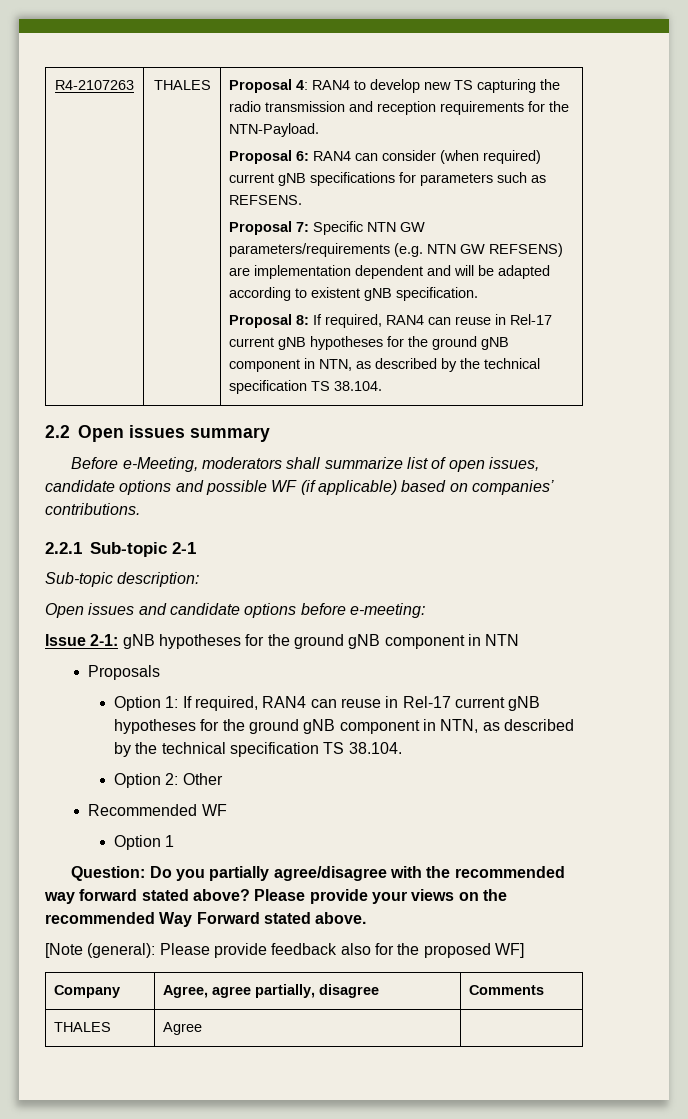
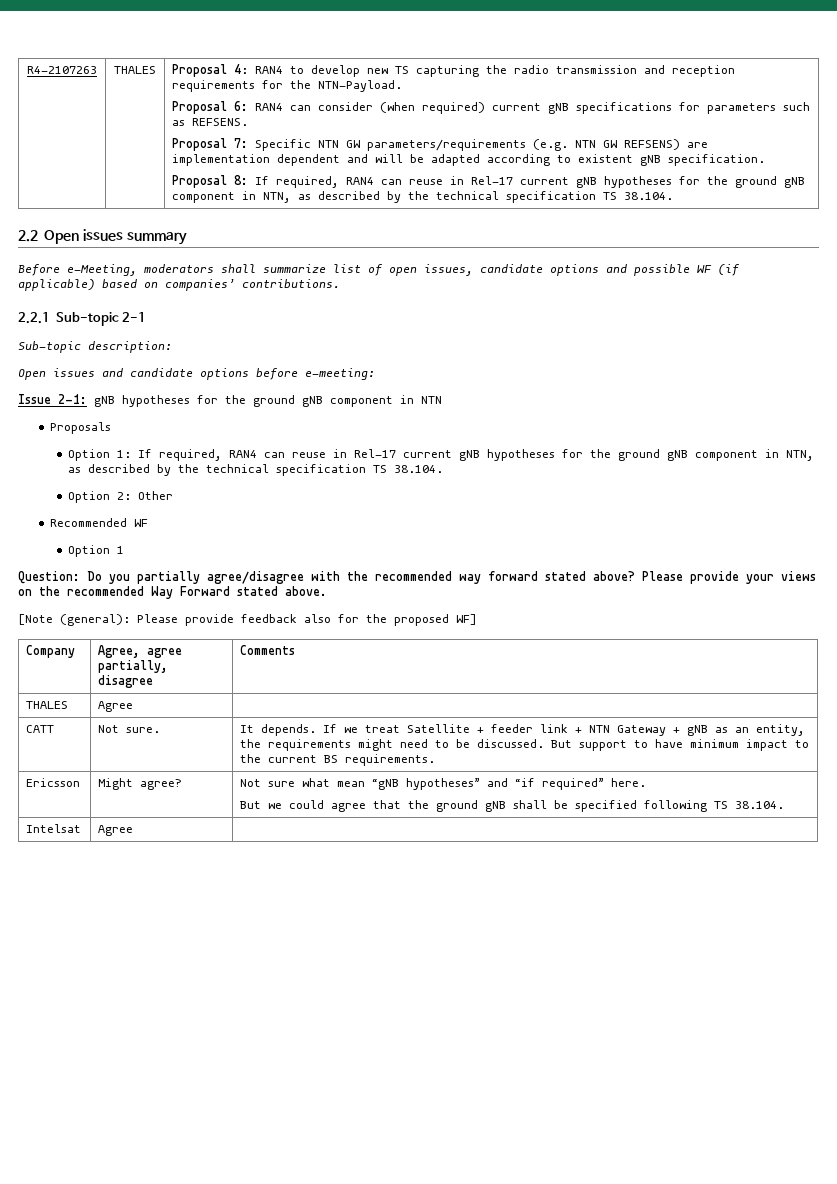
+ CATT | Not sure. | It depends. If we treat Satellite + feeder link + NTN Gateway + gNB as an entity, the requirements might need to be discussed. But support to have minimum impact to the current BS requirements.
+ Ericsson | Might agree? | Not sure what mean “gNB hypotheses” and “if required” here.
+ But we could agree that the ground gNB shall be specified following TS 38.104.
+ Intelsat | Agree |

